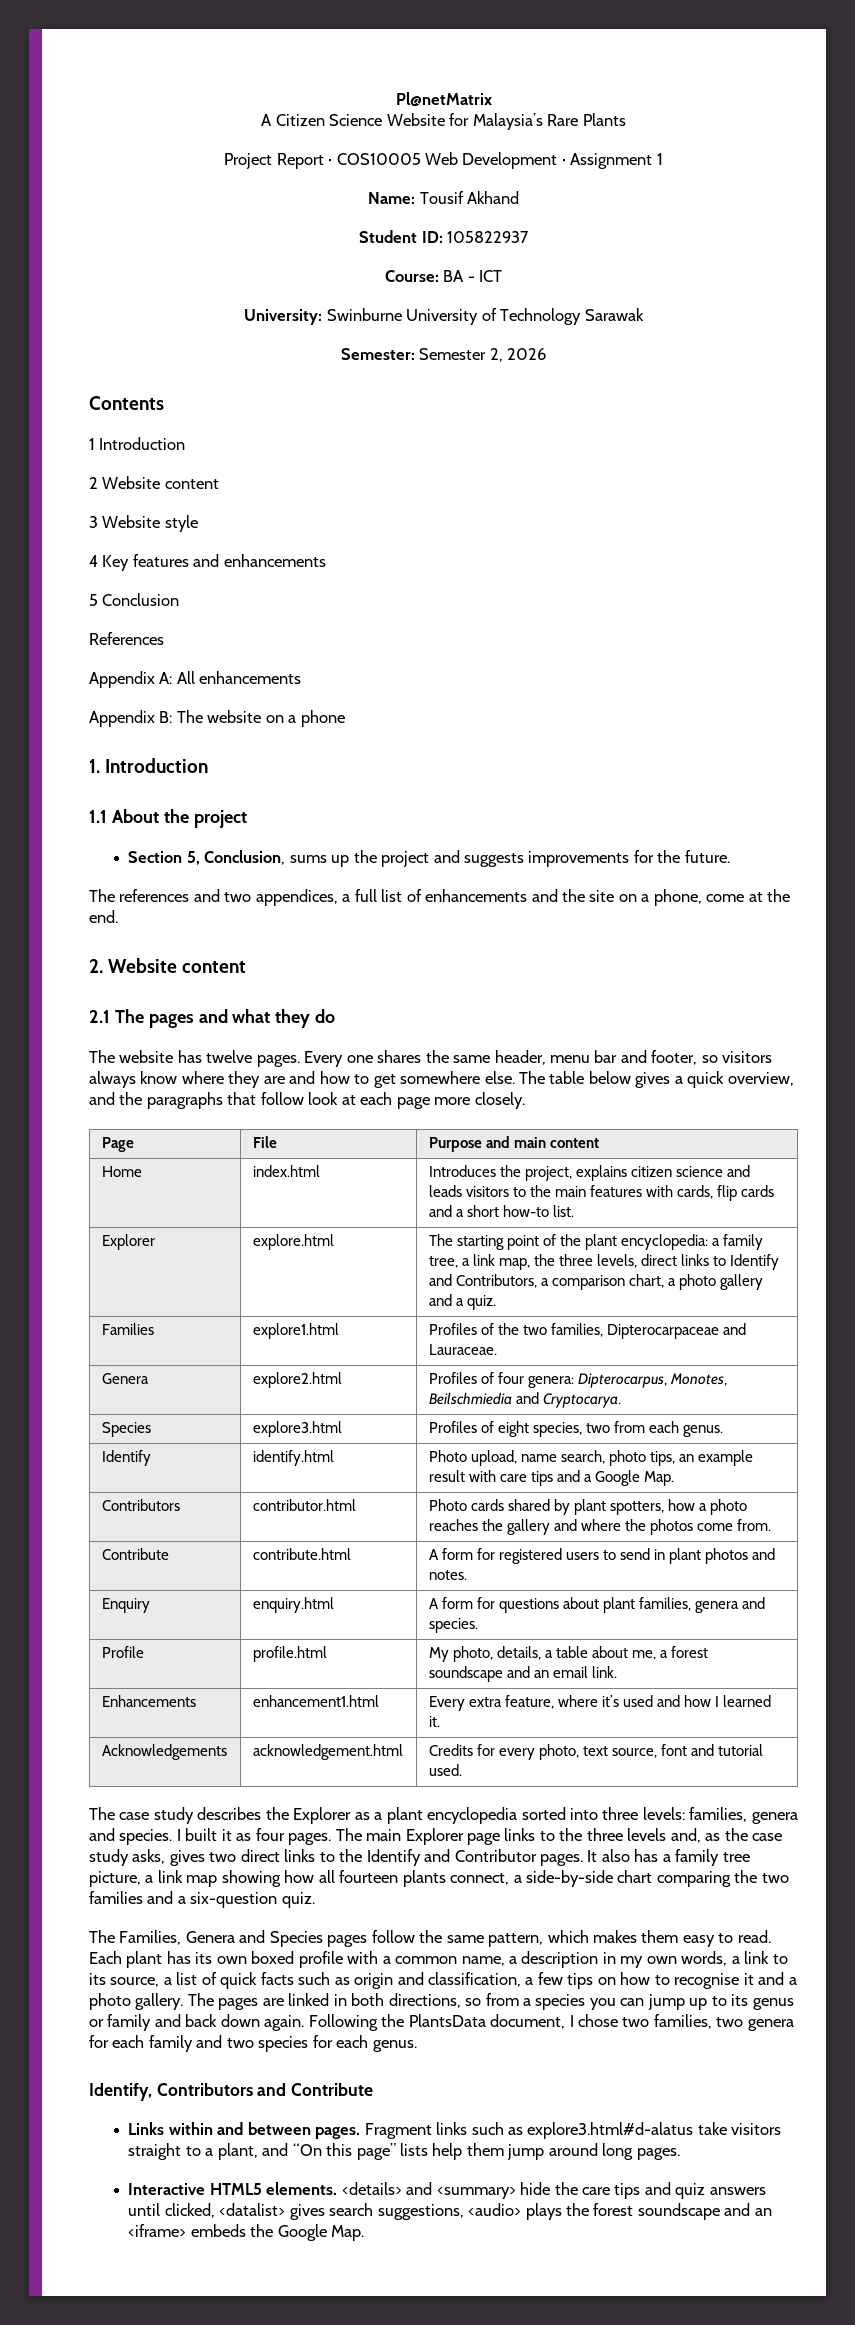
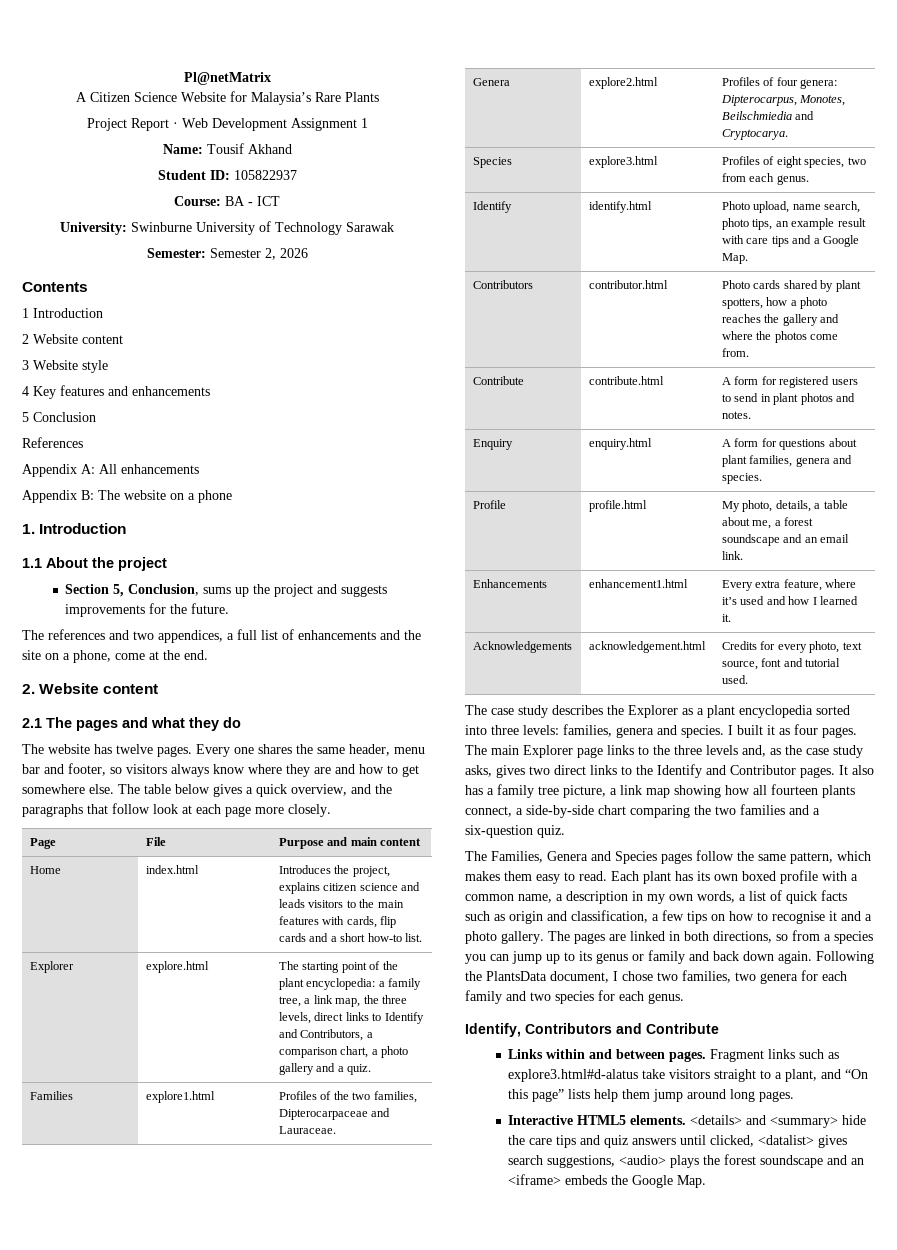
- Project Report · COS10005 Web Development · Assignment 1
+ Project Report · Web Development Assignment 1
- Each plant has its own boxed profile with a common name, a description in my own words, a link to its source, a list of quick facts such as origin and classification, a few tips on how to recognise it and a photo gallery.
+ Each plant has its own boxed profile with a common name, a description in my own words, a list of quick facts such as origin and classification, a few tips on how to recognise it and a photo gallery.

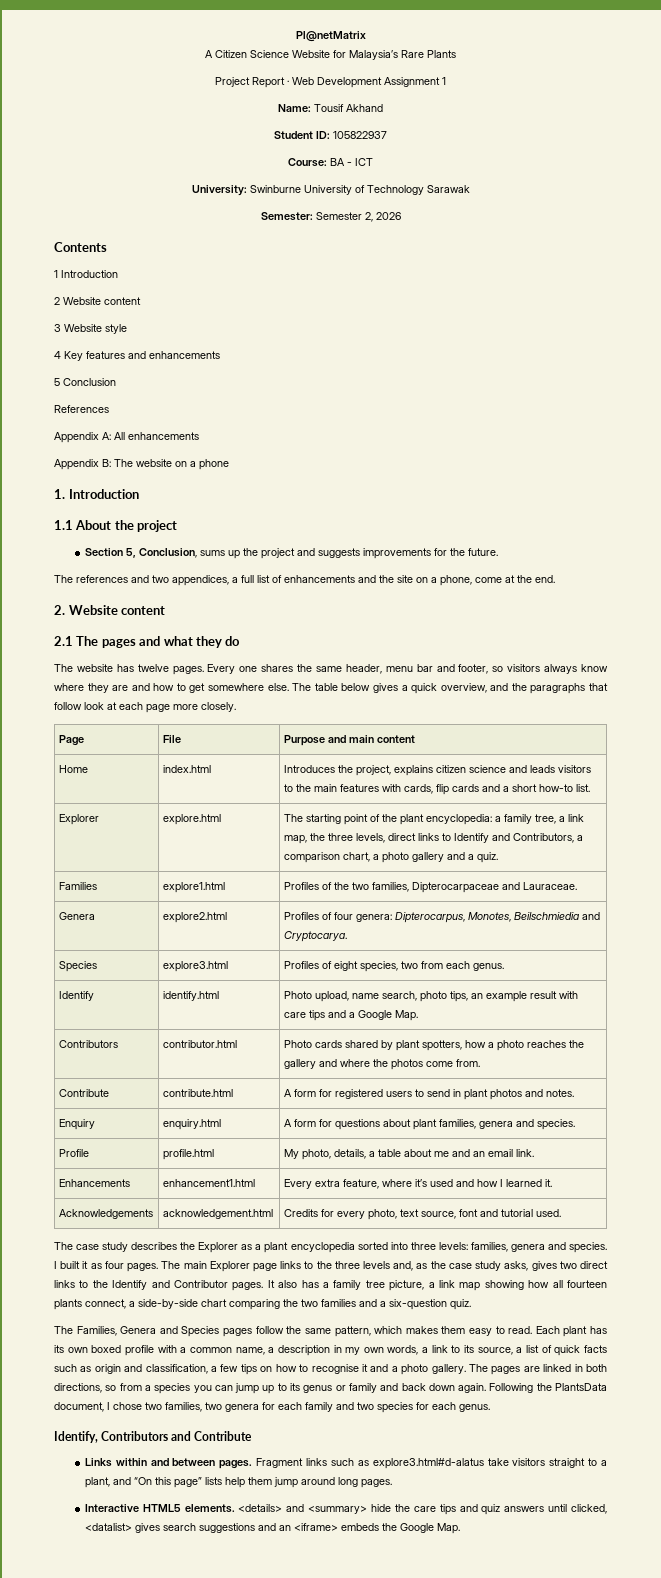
- Profile | profile.html | My photo, details, a table about me, a forest soundscape and an email link.
+ Profile | profile.html | My photo, details, a table about me and an email link.
- Each plant has its own boxed profile with a common name, a description in my own words, a list of quick facts such as origin and classification, a few tips on how to recognise it and a photo gallery.
+ Each plant has its own boxed profile with a common name, a description in my own words, a link to its source, a list of quick facts such as origin and classification, a few tips on how to recognise it and a photo gallery.
- <details> and <summary> hide the care tips and quiz answers until clicked, <datalist> gives search suggestions, <audio> plays the forest soundscape and an <iframe> embeds the Google Map.
+ <details> and <summary> hide the care tips and quiz answers until clicked, <datalist> gives search suggestions and an <iframe> embeds the Google Map.

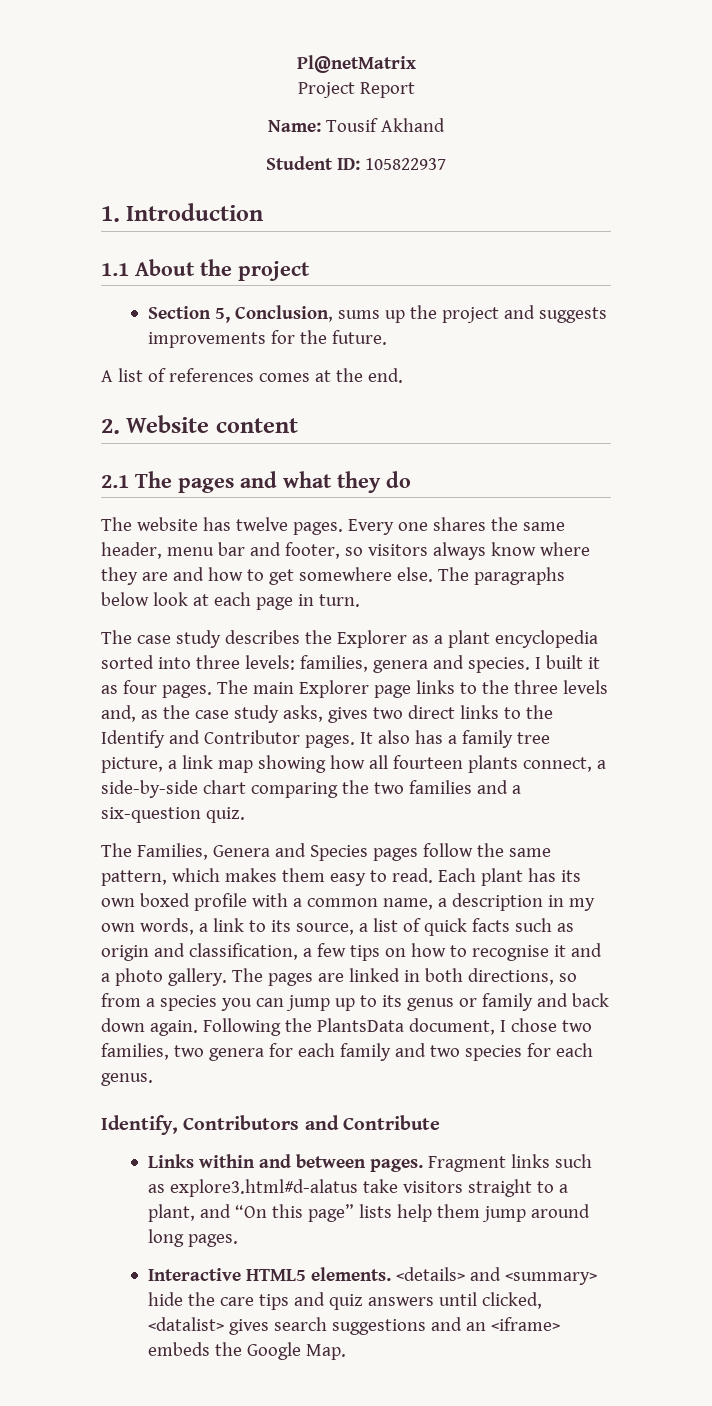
- A Citizen Science Website for Malaysia’s Rare Plants
- Project Report · Web Development Assignment 1
+ Project Report
- Course: BA - ICT
- University: Swinburne University of Technology Sarawak
- Semester: Semester 2, 2026
- Contents
- 1 Introduction
- 2 Website content
- 3 Website style
- 4 Key features and enhancements
- 5 Conclusion
- References
- Appendix A: All enhancements
- Appendix B: The website on a phone
- The references and two appendices, a full list of enhancements and the site on a phone, come at the end.
+ A list of references comes at the end.
- The table below gives a quick overview, and the paragraphs that follow look at each page more closely.
- Page | File | Purpose and main content
- Home | index.html | Introduces the project, explains citizen science and leads visitors to the main features with cards, flip cards and a short how-to list.
- Explorer | explore.html | The starting point of the plant encyclopedia: a family tree, a link map, the three levels, direct links to Identify and Contributors, a comparison chart, a photo gallery and a quiz.
- Families | explore1.html | Profiles of the two families, Dipterocarpaceae and Lauraceae.
- Genera | explore2.html | Profiles of four genera: Dipterocarpus, Monotes, Beilschmiedia and Cryptocarya.
- Species | explore3.html | Profiles of eight species, two from each genus.
- Identify | identify.html | Photo upload, name search, photo tips, an example result with care tips and a Google Map.
- Contributors | contributor.html | Photo cards shared by plant spotters, how a photo reaches the gallery and where the photos come from.
- Contribute | contribute.html | A form for registered users to send in plant photos and notes.
- Enquiry | enquiry.html | A form for questions about plant families, genera and species.
- Profile | profile.html | My photo, details, a table about me and an email link.
- Enhancements | enhancement1.html | Every extra feature, where it’s used and how I learned it.
- Acknowledgements | acknowledgement.html | Credits for every photo, text source, font and tutorial used.
+ The paragraphs below look at each page in turn.

